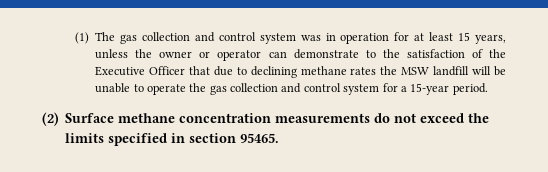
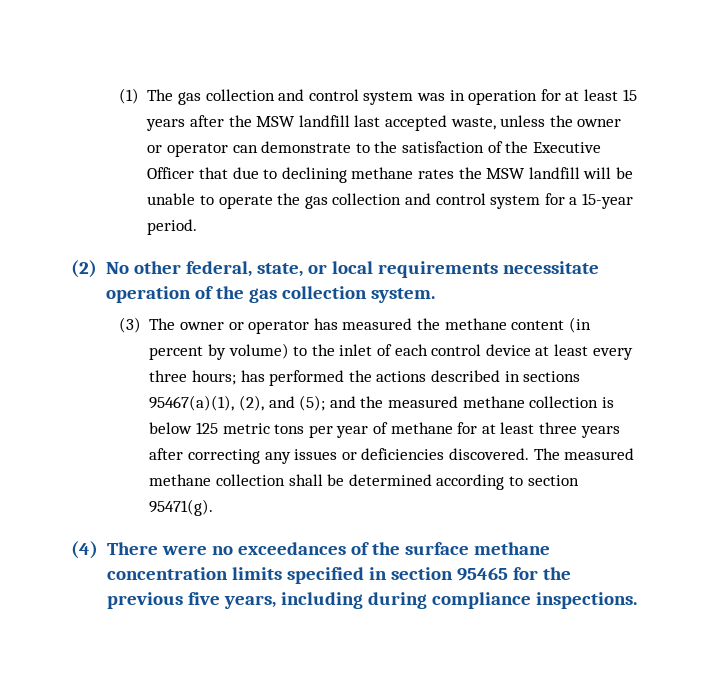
- (1) The gas collection and control system was in operation for at least 15 years, unless the owner or operator can demonstrate to the satisfaction of the Executive Officer that due to declining methane rates the MSW landfill will be unable to operate the gas collection and control system for a 15-year period.
+ (1) The gas collection and control system was in operation for at least 15 years after the MSW landfill last accepted waste, unless the owner or operator can demonstrate to the satisfaction of the Executive Officer that due to declining methane rates the MSW landfill will be unable to operate the gas collection and control system for a 15-year period.
- (2) Surface methane concentration measurements do not exceed the limits specified in section 95465.
+ (2) No other federal, state, or local requirements necessitate operation of the gas collection system.
+ (3) The owner or operator has measured the methane content (in percent by volume) to the inlet of each control device at least every three hours; has performed the actions described in sections 95467(a)(1), (2), and (5); and the measured methane collection is below 125 metric tons per year of methane for at least three years after correcting any issues or deficiencies discovered. The measured methane collection shall be determined according to section 95471(g).
+ (4) There were no exceedances of the surface methane concentration limits specified in section 95465 for the previous five years, including during compliance inspections.

